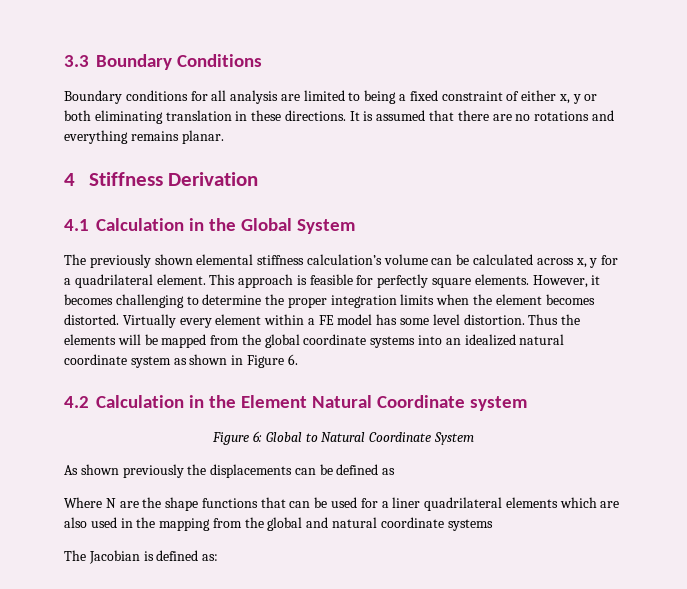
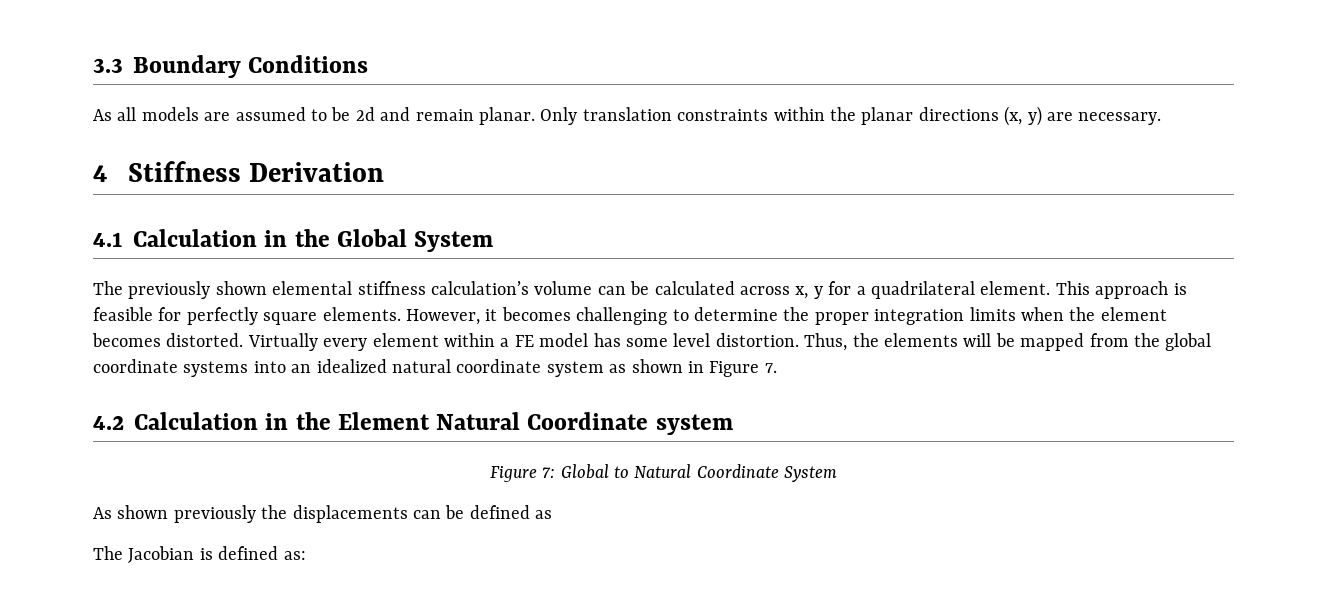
- Boundary conditions for all analysis are limited to being a fixed constraint of either x, y or both eliminating translation in these directions. It is assumed that there are no rotations and everything remains planar.
+ As all models are assumed to be 2d and remain planar. Only translation constraints within the planar directions (x, y) are necessary.
- Thus the elements will be mapped from the global coordinate systems into an idealized natural coordinate system as shown in Figure 6.
+ Thus, the elements will be mapped from the global coordinate systems into an idealized natural coordinate system as shown in Figure 7.
- Figure 6: Global to Natural Coordinate System
+ Figure 7: Global to Natural Coordinate System
- Where N are the shape functions that can be used for a liner quadrilateral elements which are also used in the mapping from the global and natural coordinate systems

